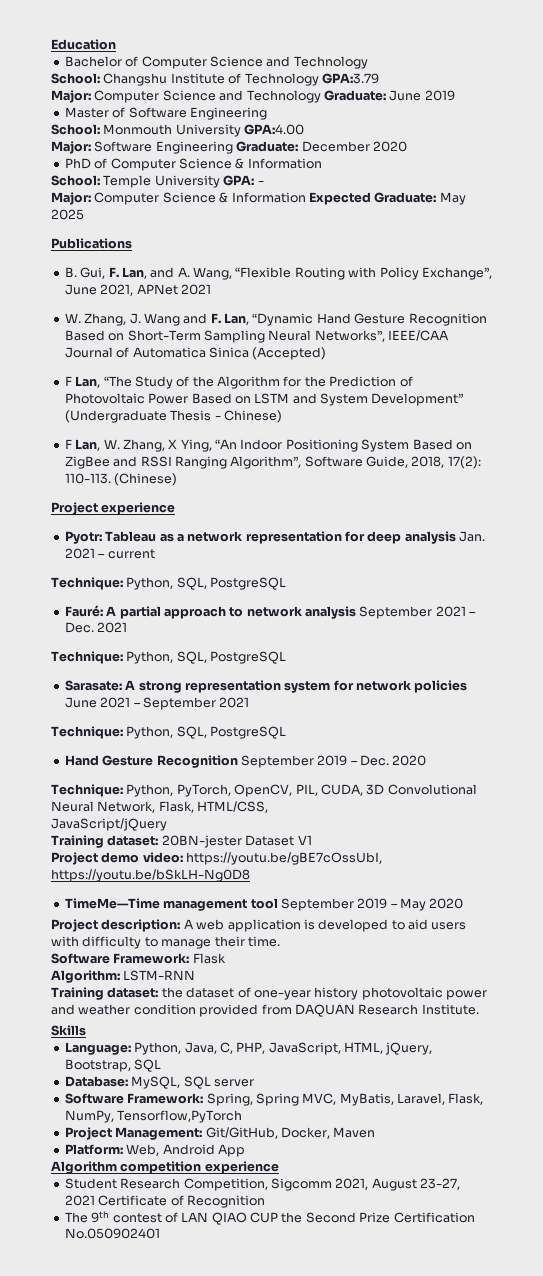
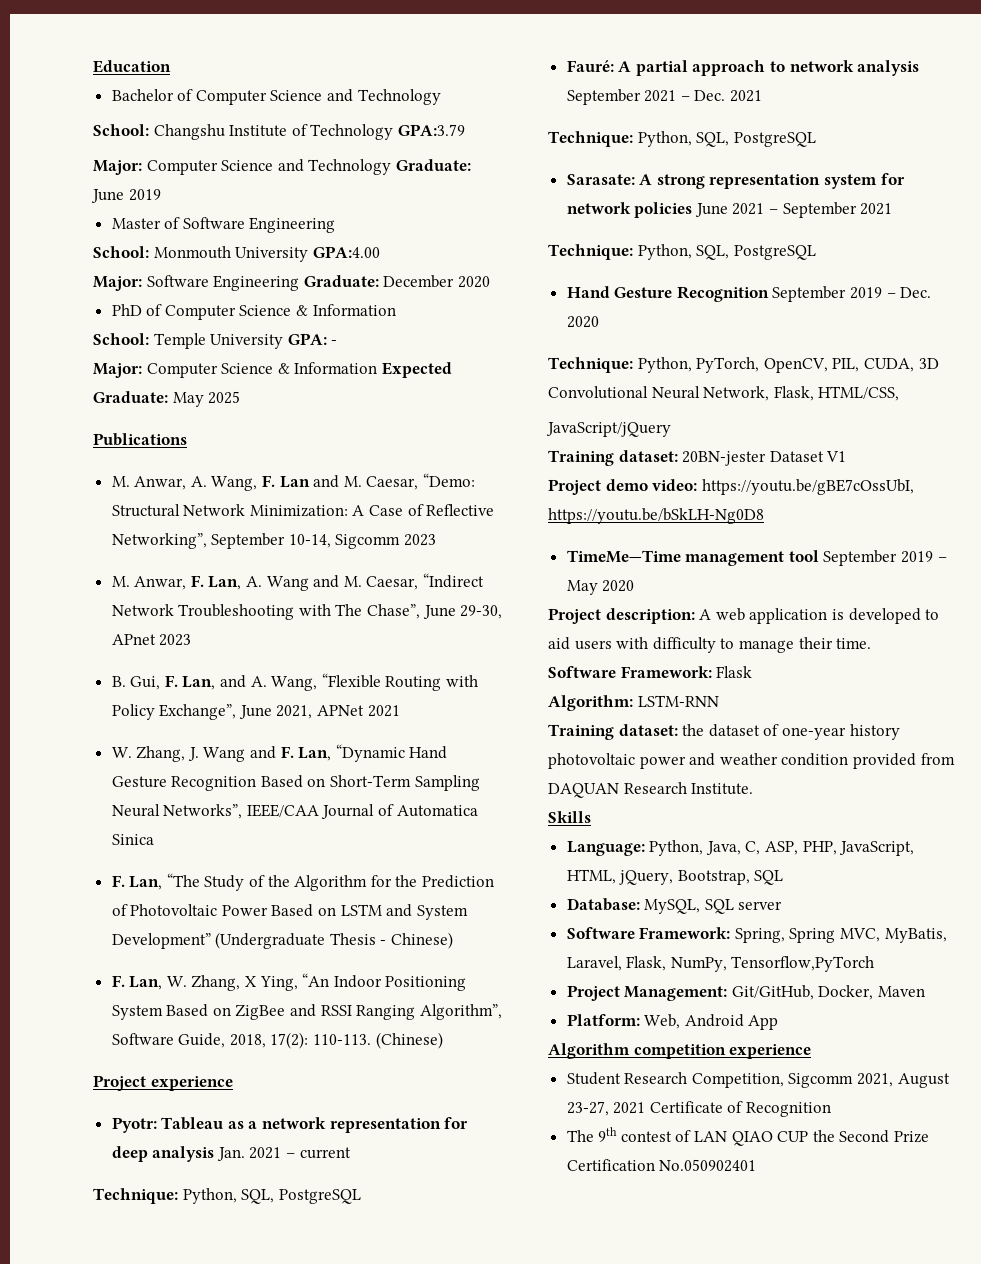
+ M. Anwar, A. Wang, F. Lan and M. Caesar, “Demo: Structural Network Minimization: A Case of Reflective Networking”, September 10-14, Sigcomm 2023
+ M. Anwar, F. Lan, A. Wang and M. Caesar, “Indirect Network Troubleshooting with The Chase”, June 29-30, APnet 2023
- W. Zhang, J. Wang and F. Lan, “Dynamic Hand Gesture Recognition Based on Short-Term Sampling Neural Networks”, IEEE/CAA Journal of Automatica Sinica (Accepted)
- F Lan, “The Study of the Algorithm for the Prediction of Photovoltaic Power Based on LSTM and System Development” (Undergraduate Thesis - Chinese)
+ W. Zhang, J. Wang and F. Lan, “Dynamic Hand Gesture Recognition Based on Short-Term Sampling Neural Networks”, IEEE/CAA Journal of Automatica Sinica
+ F. Lan, “The Study of the Algorithm for the Prediction of Photovoltaic Power Based on LSTM and System Development” (Undergraduate Thesis - Chinese)
- F Lan, W. Zhang, X Ying, “An Indoor Positioning System Based on ZigBee and RSSI Ranging Algorithm”, Software Guide, 2018, 17(2): 110-113.
+ F. Lan, W. Zhang, X Ying, “An Indoor Positioning System Based on ZigBee and RSSI Ranging Algorithm”, Software Guide, 2018, 17(2): 110-113.
- Language: Python, Java, C, PHP, JavaScript, HTML, jQuery, Bootstrap, SQL
+ Language: Python, Java, C, ASP, PHP, JavaScript, HTML, jQuery, Bootstrap, SQL

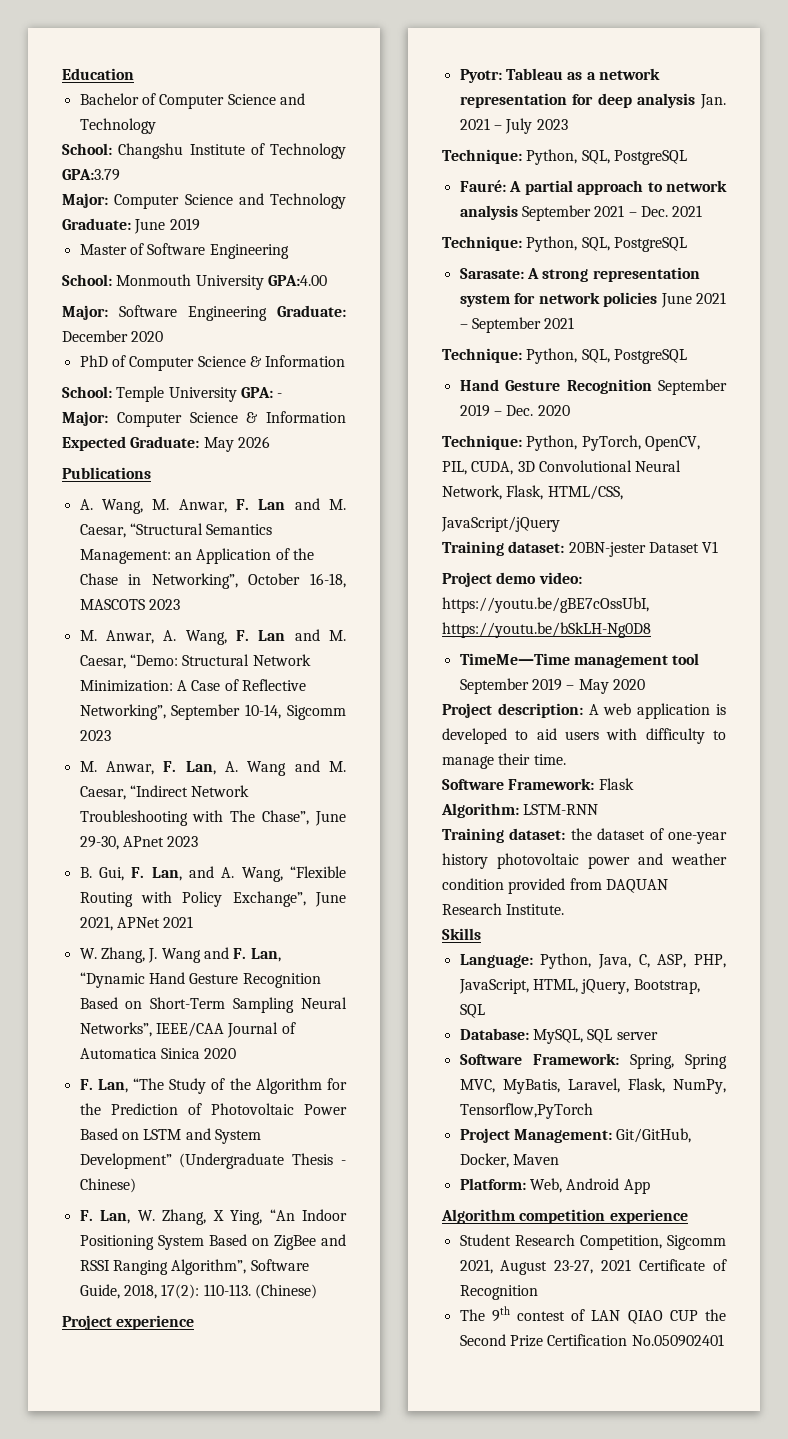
- Major: Computer Science & Information Expected Graduate: May 2025
+ Major: Computer Science & Information Expected Graduate: May 2026
+ A. Wang, M. Anwar, F. Lan and M. Caesar, “Structural Semantics Management: an Application of the Chase in Networking”, October 16-18, MASCOTS 2023
- W. Zhang, J. Wang and F. Lan, “Dynamic Hand Gesture Recognition Based on Short-Term Sampling Neural Networks”, IEEE/CAA Journal of Automatica Sinica
+ W. Zhang, J. Wang and F. Lan, “Dynamic Hand Gesture Recognition Based on Short-Term Sampling Neural Networks”, IEEE/CAA Journal of Automatica Sinica 2020
- Pyotr: Tableau as a network representation for deep analysis Jan. 2021 – current
+ Pyotr: Tableau as a network representation for deep analysis Jan. 2021 – July 2023

